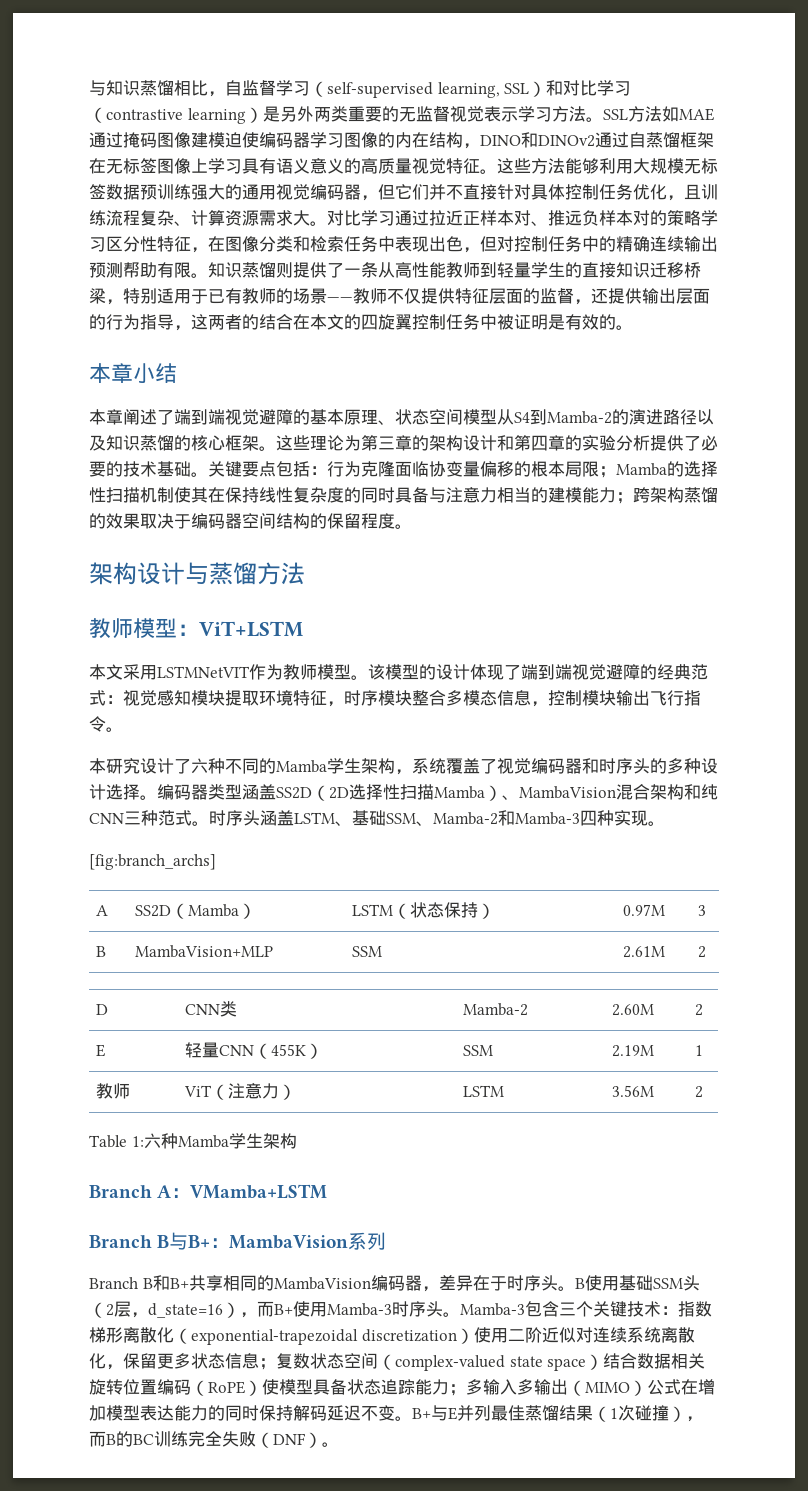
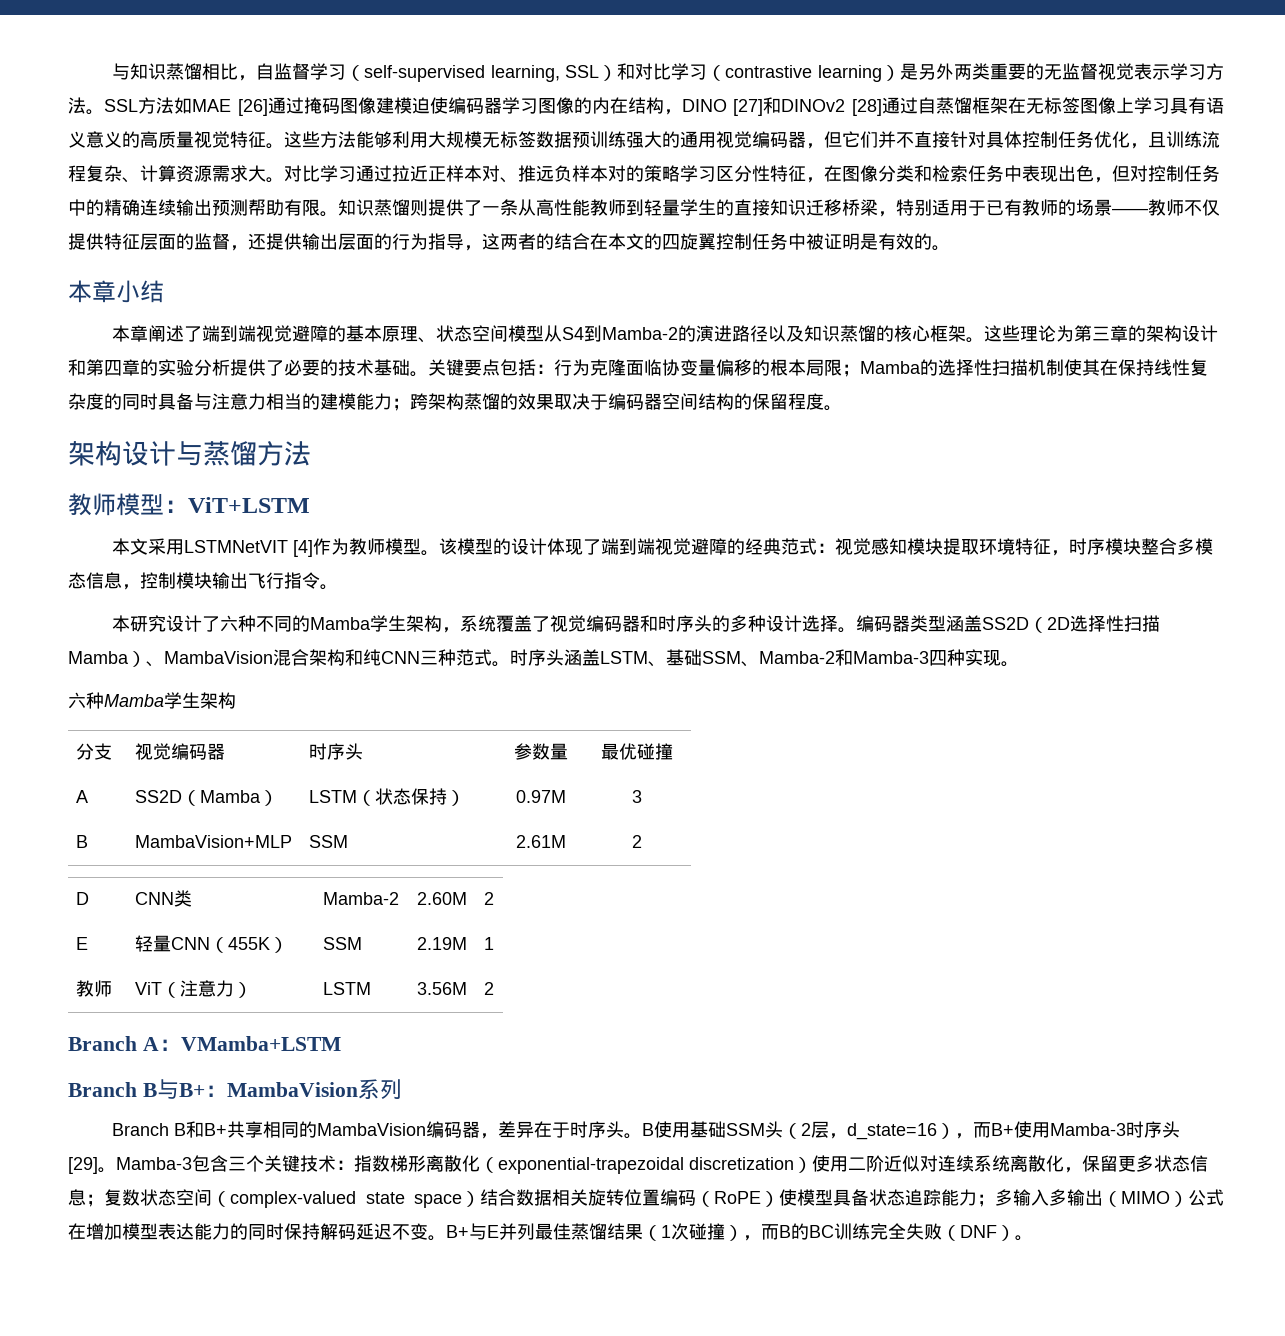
- SSL方法如MAE通过掩码图像建模迫使编码器学习图像的内在结构，DINO和DINOv2通过自蒸馏框架在无标签图像上学习具有语义意义的高质量视觉特征。
+ SSL方法如MAE [26]通过掩码图像建模迫使编码器学习图像的内在结构，DINO [27]和DINOv2 [28]通过自蒸馏框架在无标签图像上学习具有语义意义的高质量视觉特征。
- 本文采用LSTMNetVIT作为教师模型。
+ 本文采用LSTMNetVIT [4]作为教师模型。
- [fig:branch_archs]
+ 六种Mamba学生架构
+ 分支 | 视觉编码器 | 时序头 | 参数量 | 最优碰撞
- Table 1:六种Mamba学生架构
- B使用基础SSM头（2层，d_state=16），而B+使用Mamba-3时序头。
+ B使用基础SSM头（2层，d_state=16），而B+使用Mamba-3时序头[29]。

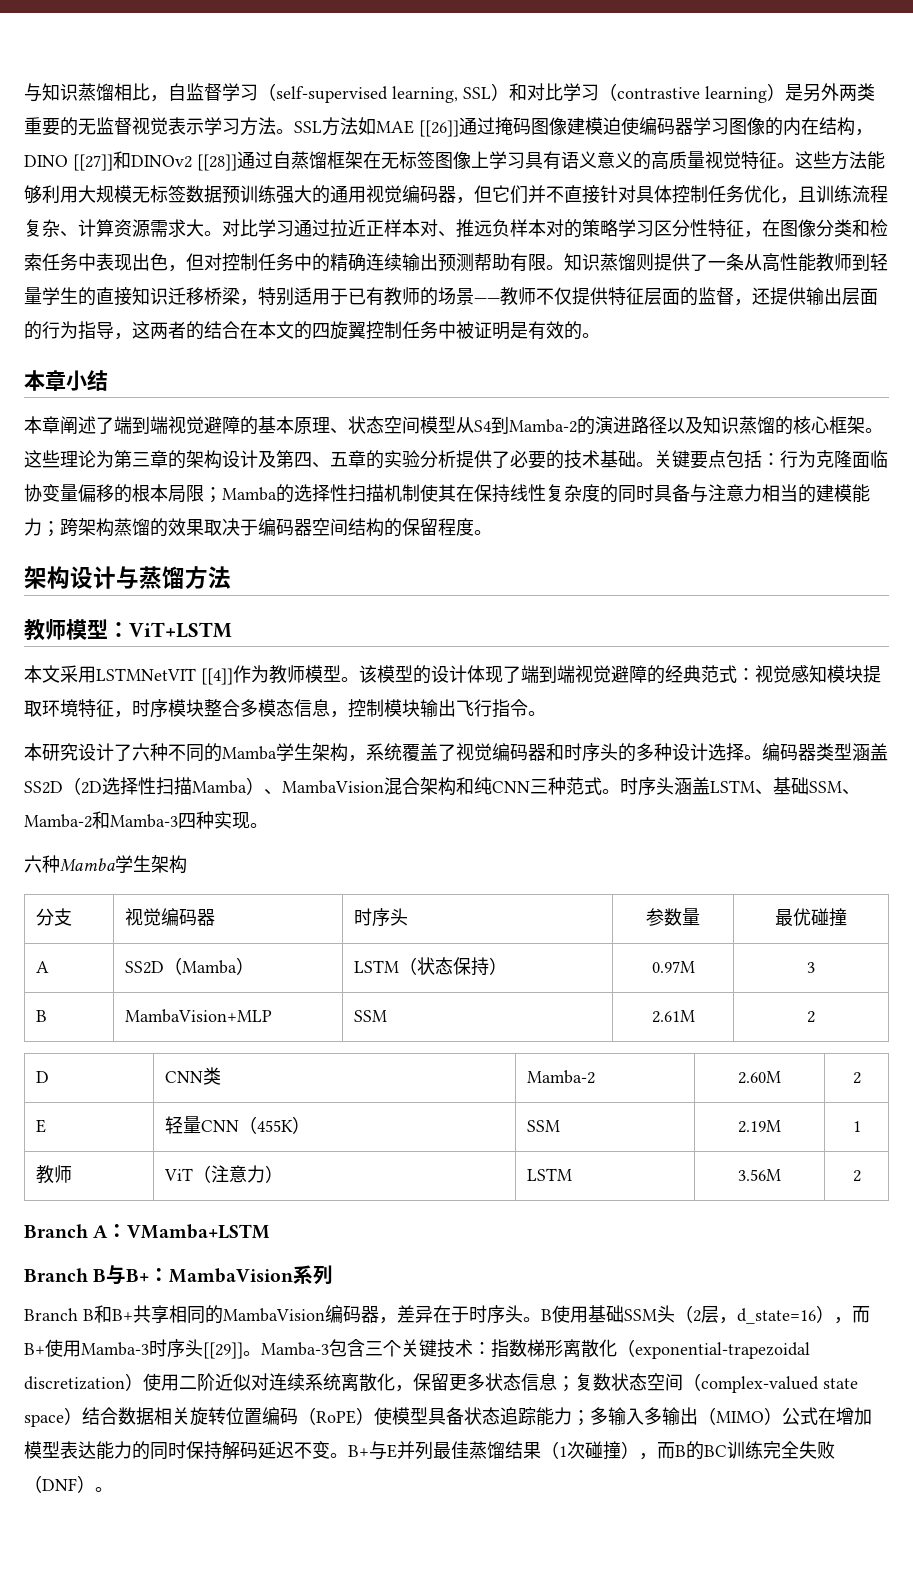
- SSL方法如MAE [26]通过掩码图像建模迫使编码器学习图像的内在结构，DINO [27]和DINOv2 [28]通过自蒸馏框架在无标签图像上学习具有语义意义的高质量视觉特征。
+ SSL方法如MAE [[26]]通过掩码图像建模迫使编码器学习图像的内在结构，DINO [[27]]和DINOv2 [[28]]通过自蒸馏框架在无标签图像上学习具有语义意义的高质量视觉特征。
- 这些理论为第三章的架构设计和第四章的实验分析提供了必要的技术基础。
+ 这些理论为第三章的架构设计及第四、五章的实验分析提供了必要的技术基础。
- 本文采用LSTMNetVIT [4]作为教师模型。
+ 本文采用LSTMNetVIT [[4]]作为教师模型。
- B使用基础SSM头（2层，d_state=16），而B+使用Mamba-3时序头[29]。
+ B使用基础SSM头（2层，d_state=16），而B+使用Mamba-3时序头[[29]]。

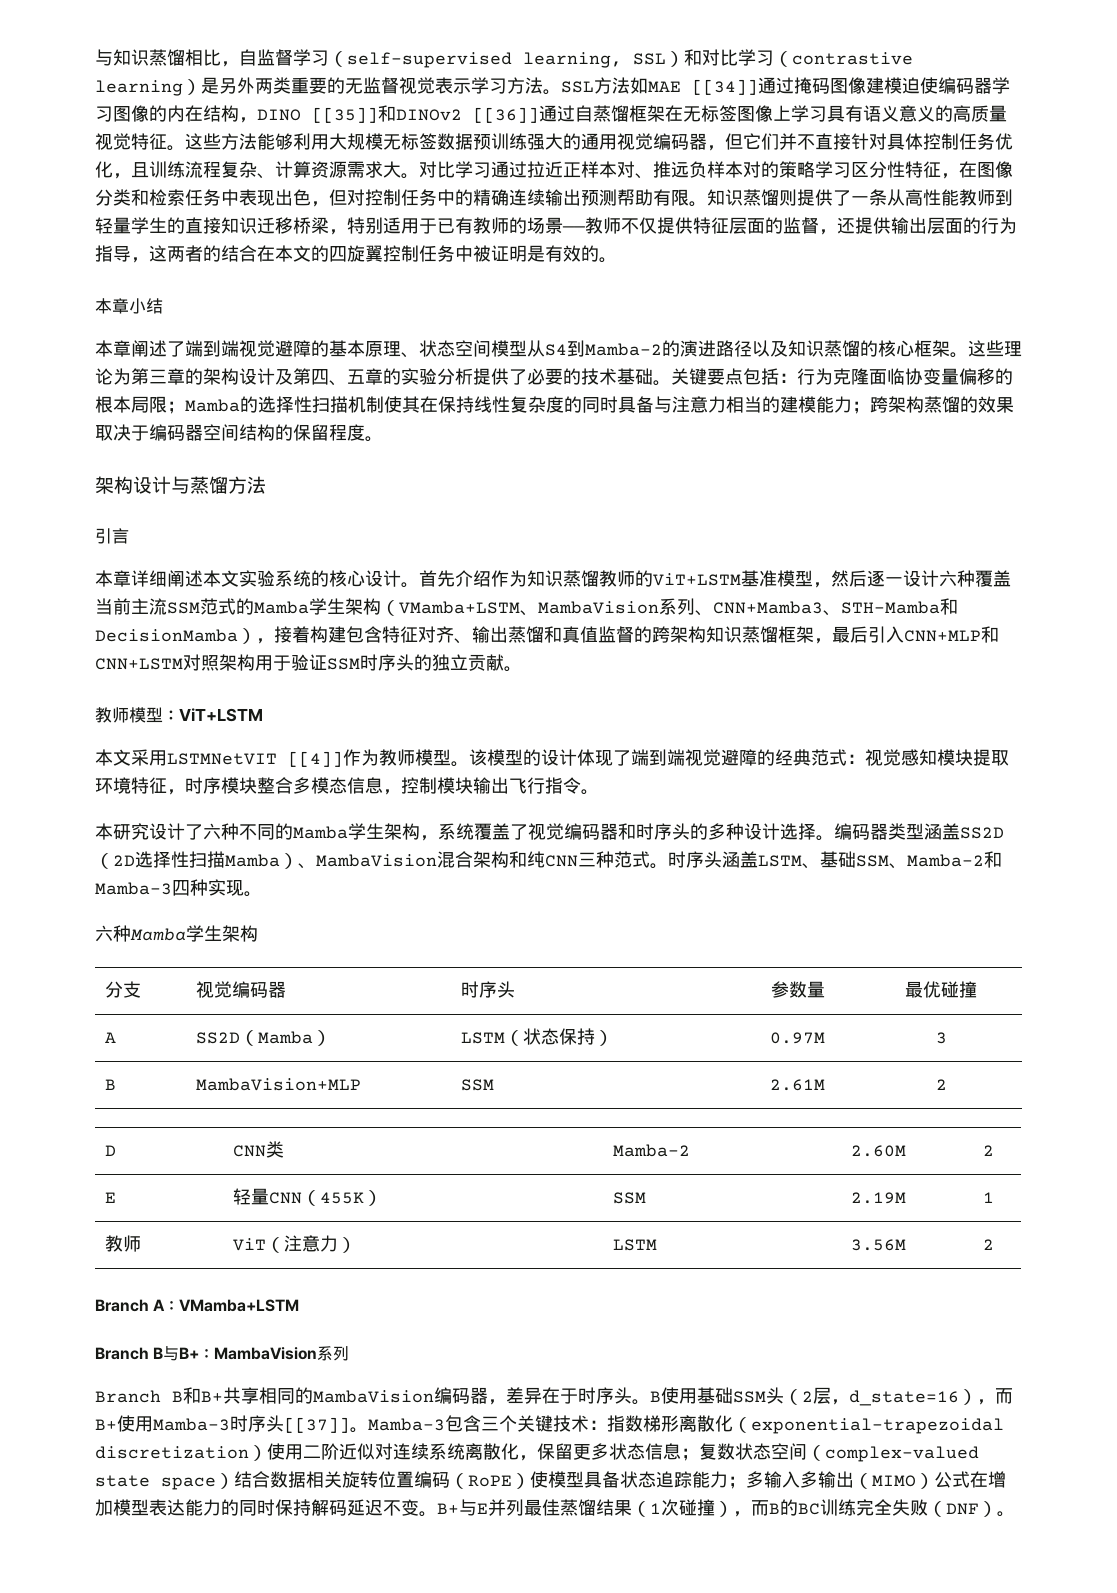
- SSL方法如MAE [[26]]通过掩码图像建模迫使编码器学习图像的内在结构，DINO [[27]]和DINOv2 [[28]]通过自蒸馏框架在无标签图像上学习具有语义意义的高质量视觉特征。
+ SSL方法如MAE [[34]]通过掩码图像建模迫使编码器学习图像的内在结构，DINO [[35]]和DINOv2 [[36]]通过自蒸馏框架在无标签图像上学习具有语义意义的高质量视觉特征。
+ 引言
+ 本章详细阐述本文实验系统的核心设计。首先介绍作为知识蒸馏教师的ViT+LSTM基准模型，然后逐一设计六种覆盖当前主流SSM范式的Mamba学生架构（VMamba+LSTM、MambaVision系列、CNN+Mamba3、STH-Mamba和DecisionMamba），接着构建包含特征对齐、输出蒸馏和真值监督的跨架构知识蒸馏框架，最后引入CNN+MLP和CNN+LSTM对照架构用于验证SSM时序头的独立贡献。
- B使用基础SSM头（2层，d_state=16），而B+使用Mamba-3时序头[[29]]。
+ B使用基础SSM头（2层，d_state=16），而B+使用Mamba-3时序头[[37]]。

